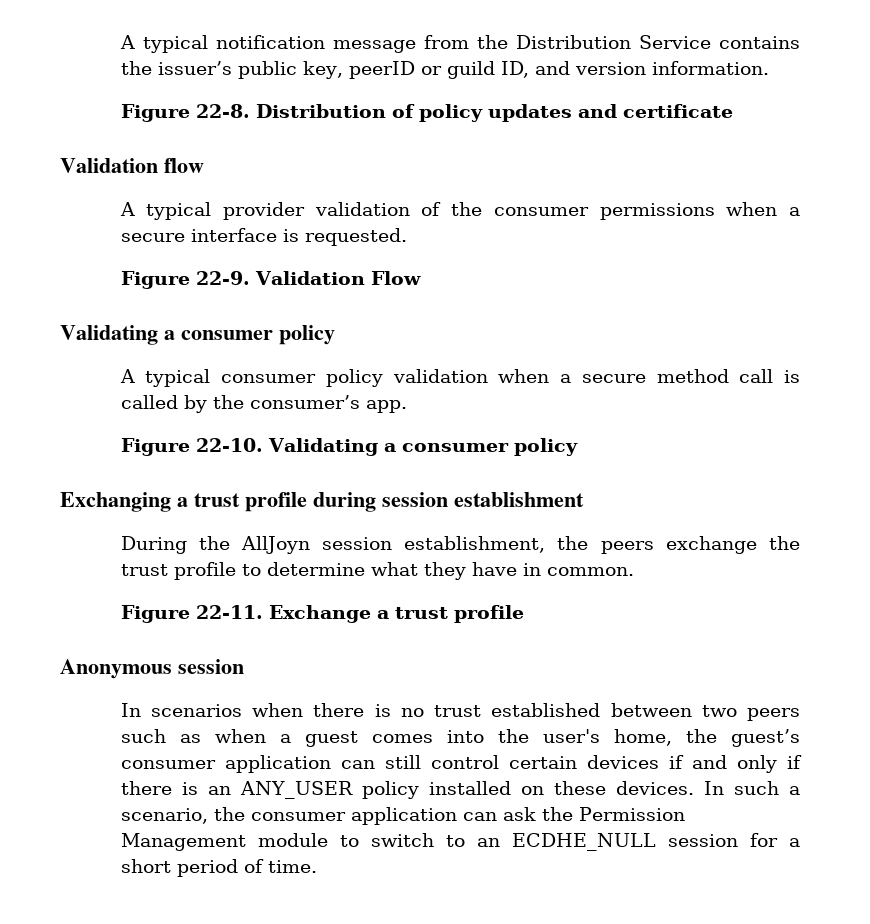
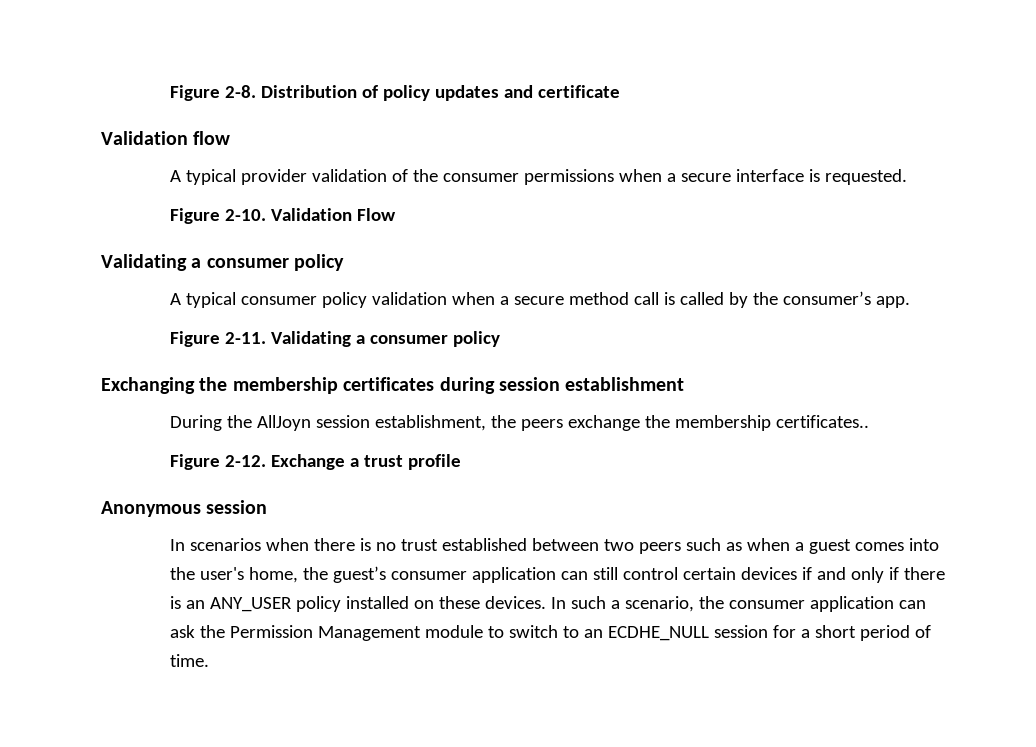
- A typical notification message from the Distribution Service contains the issuer’s public key, peerID or guild ID, and version information.
- Figure 22-8.
+ Figure 2-8.
- Figure 22-9.
+ Figure 2-10.
- Figure 22-10.
+ Figure 2-11.
- Exchanging a trust profile during session establishment
+ Exchanging the membership certificates during session establishment
- During the AllJoyn session establishment, the peers exchange the trust profile to determine what they have in common.
- Figure 22-11.
+ During the AllJoyn session establishment, the peers exchange the membership certificates..
+ Figure 2-12.

